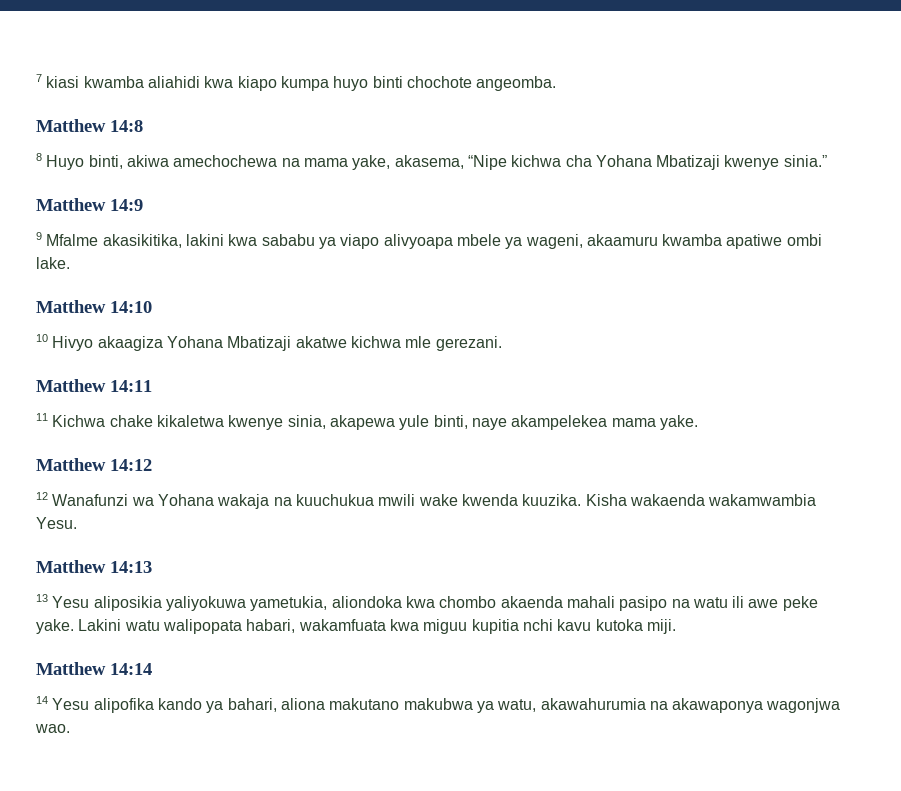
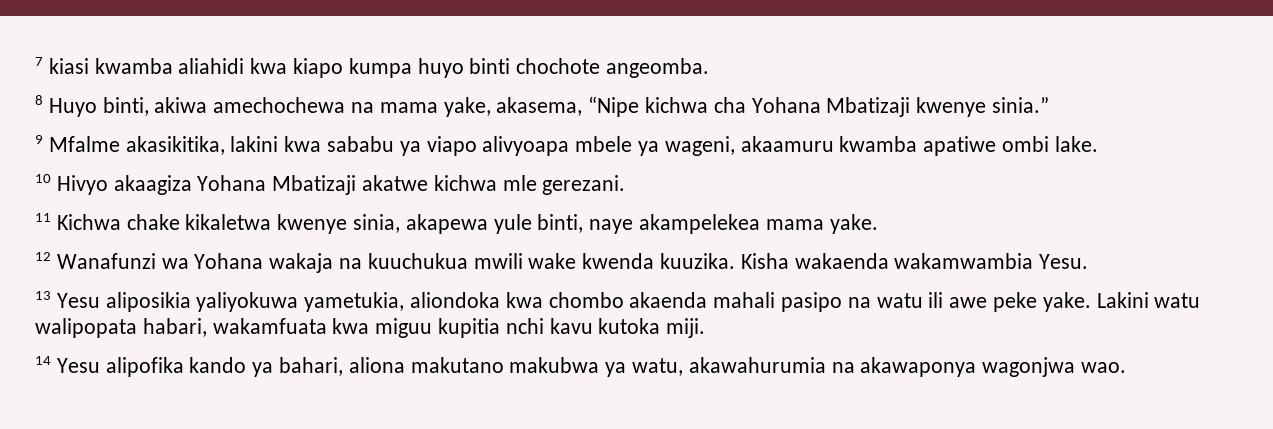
- Matthew 14:8
- Matthew 14:9
- Matthew 14:10
- Matthew 14:11
- Matthew 14:12
- Matthew 14:13
- Matthew 14:14

